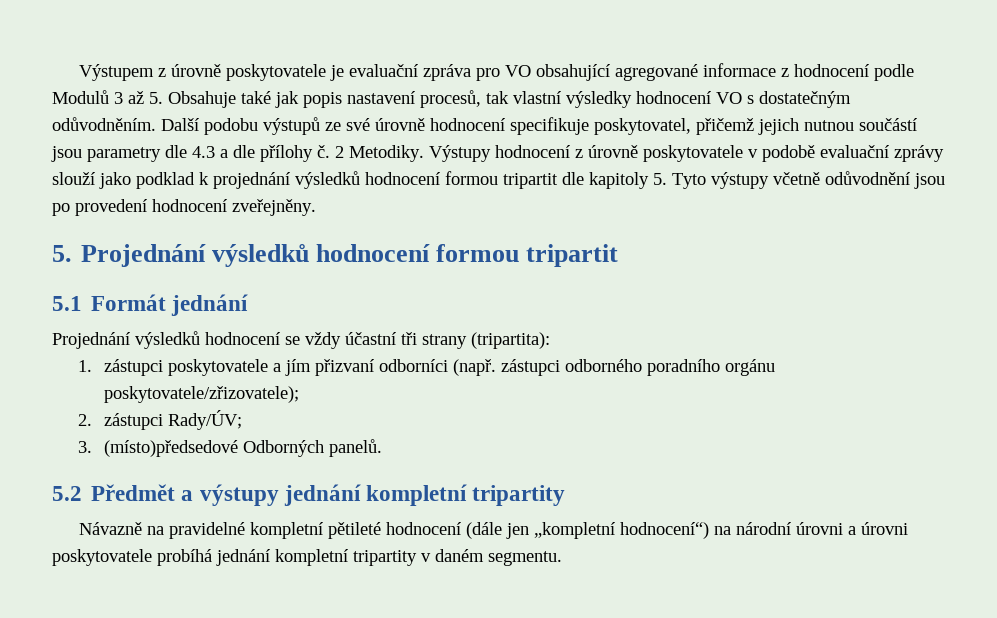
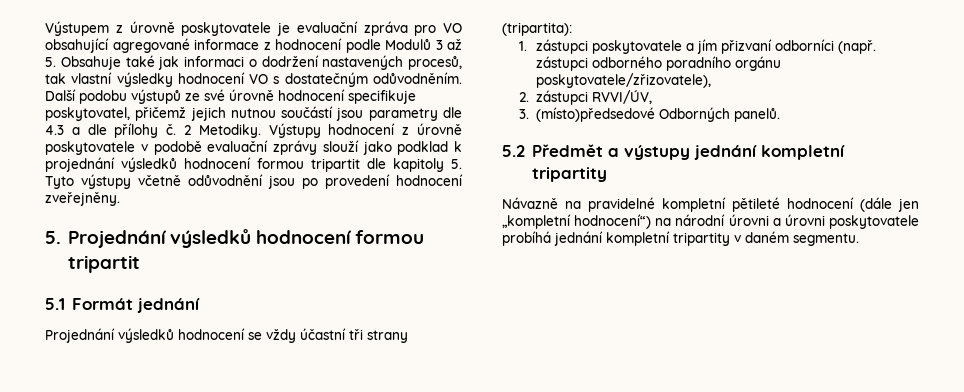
- Výstupem z úrovně poskytovatele je evaluační zpráva pro VO obsahující agregované informace z hodnocení podle Modulů 3 až 5. Obsahuje také jak popis nastavení procesů, tak vlastní výsledky hodnocení VO s dostatečným odůvodněním.
+ Výstupem z úrovně poskytovatele je evaluační zpráva pro VO obsahující agregované informace z hodnocení podle Modulů 3 až 5. Obsahuje také jak informaci o dodržení nastavených procesů, tak vlastní výsledky hodnocení VO s dostatečným odůvodněním.
- 1. zástupci poskytovatele a jím přizvaní odborníci (např. zástupci odborného poradního orgánu poskytovatele/zřizovatele);
+ 1. zástupci poskytovatele a jím přizvaní odborníci (např. zástupci odborného poradního orgánu poskytovatele/zřizovatele),
- 2. zástupci Rady/ÚV;
+ 2. zástupci RVVI/ÚV,

